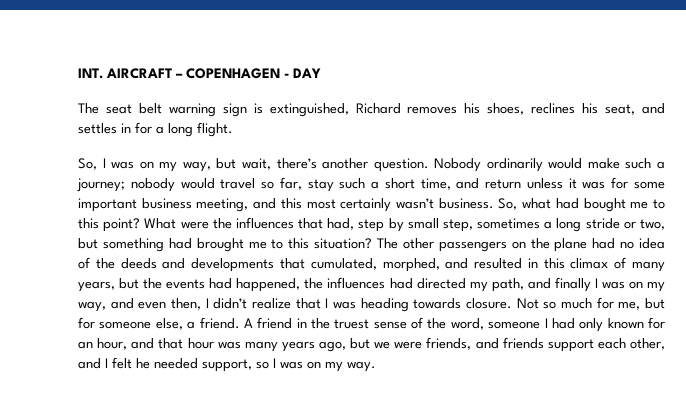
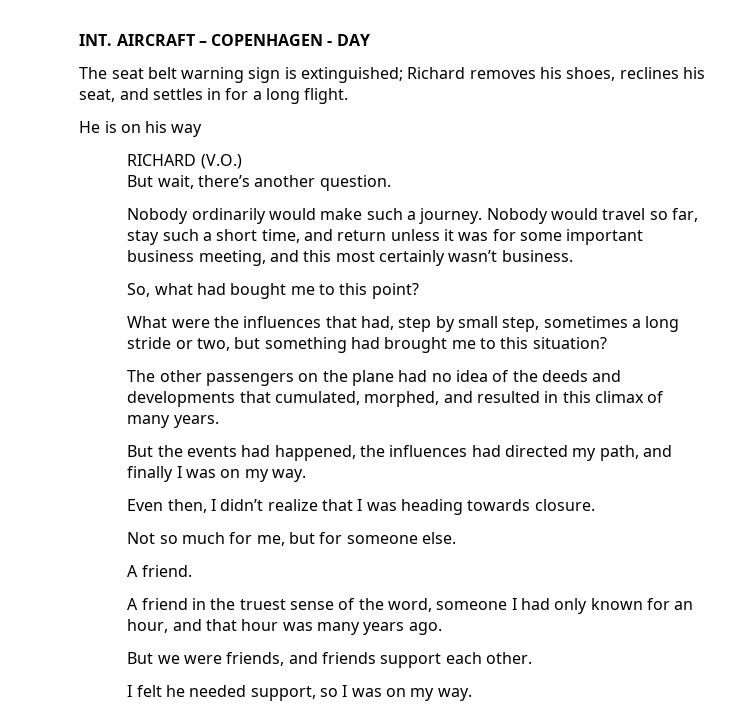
- The seat belt warning sign is extinguished, Richard removes his shoes, reclines his seat, and settles in for a long flight.
+ The seat belt warning sign is extinguished; Richard removes his shoes, reclines his seat, and settles in for a long flight.
- So, I was on my way, but wait, there’s another question. Nobody ordinarily would make such a journey; nobody would travel so far, stay such a short time, and return unless it was for some important business meeting, and this most certainly wasn’t business. So, what had bought me to this point? What were the influences that had, step by small step, sometimes a long stride or two, but something had brought me to this situation? The other passengers on the plane had no idea of the deeds and developments that cumulated, morphed, and resulted in this climax of many years, but the events had happened, the influences had directed my path, and finally I was on my way, and even then, I didn’t realize that I was heading towards closure. Not so much for me, but for someone else, a friend. A friend in the truest sense of the word, someone I had only known for an hour, and that hour was many years ago, but we were friends, and friends support each other, and I felt he needed support, so I was on my way.
+ He is on his way
+ RICHARD (V.O.)
+ But wait, there’s another question.
+ Nobody ordinarily would make such a journey. Nobody would travel so far, stay such a short time, and return unless it was for some important business meeting, and this most certainly wasn’t business.
+ So, what had bought me to this point?
+ What were the influences that had, step by small step, sometimes a long stride or two, but something had brought me to this situation?
+ The other passengers on the plane had no idea of the deeds and developments that cumulated, morphed, and resulted in this climax of many years.
+ But the events had happened, the influences had directed my path, and finally I was on my way.
+ Even then, I didn’t realize that I was heading towards closure.
+ Not so much for me, but for someone else.
+ A friend.
+ A friend in the truest sense of the word, someone I had only known for an hour, and that hour was many years ago.
+ But we were friends, and friends support each other.
+ I felt he needed support, so I was on my way.

